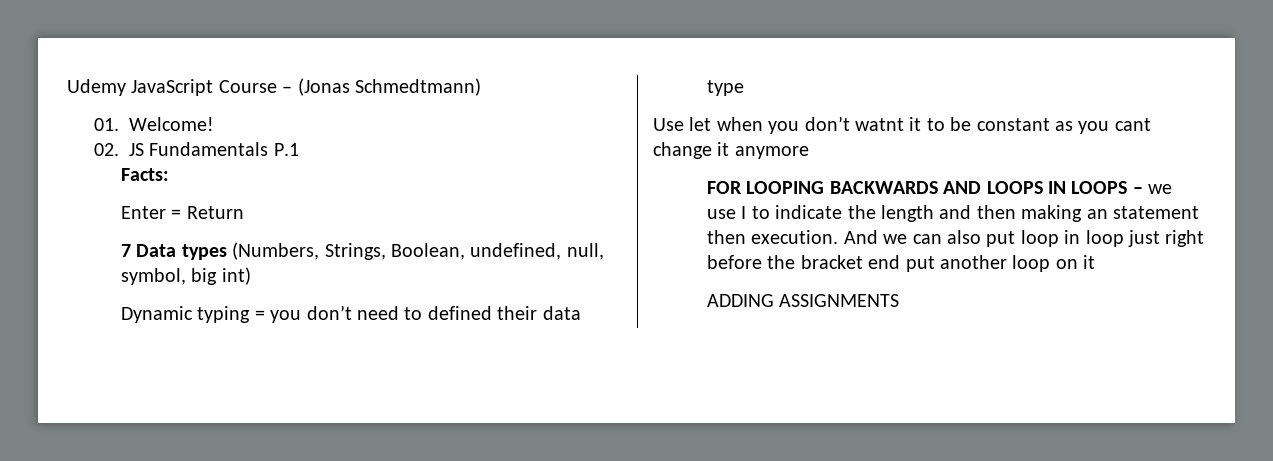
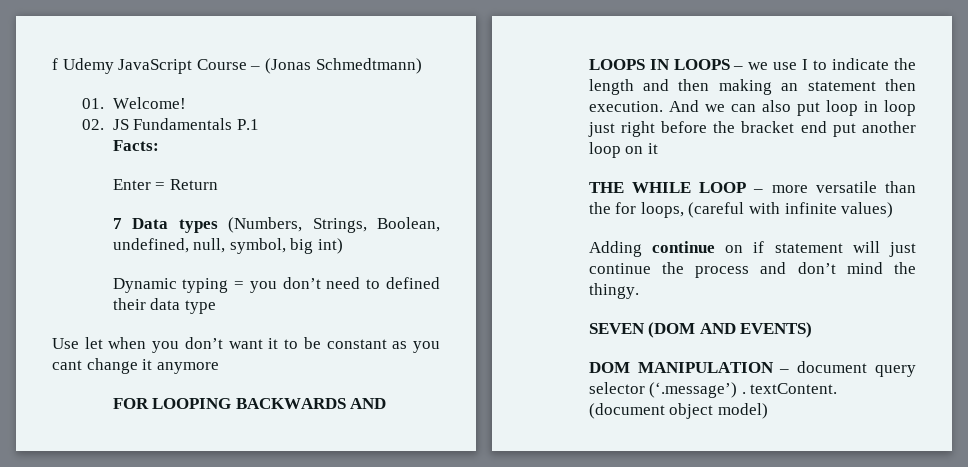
- Udemy JavaScript Course – (Jonas Schmedtmann)
+ f Udemy JavaScript Course – (Jonas Schmedtmann)
- Use let when you don’t watnt it to be constant as you cant change it anymore
+ Use let when you don’t want it to be constant as you cant change it anymore
- ADDING ASSIGNMENTS
+ THE WHILE LOOP – more versatile than the for loops, (careful with infinite values)
+ Adding continue on if statement will just continue the process and don’t mind the thingy.
+ SEVEN (DOM AND EVENTS)
+ DOM MANIPULATION – document query selector (‘.message’) . textContent. (document object model)

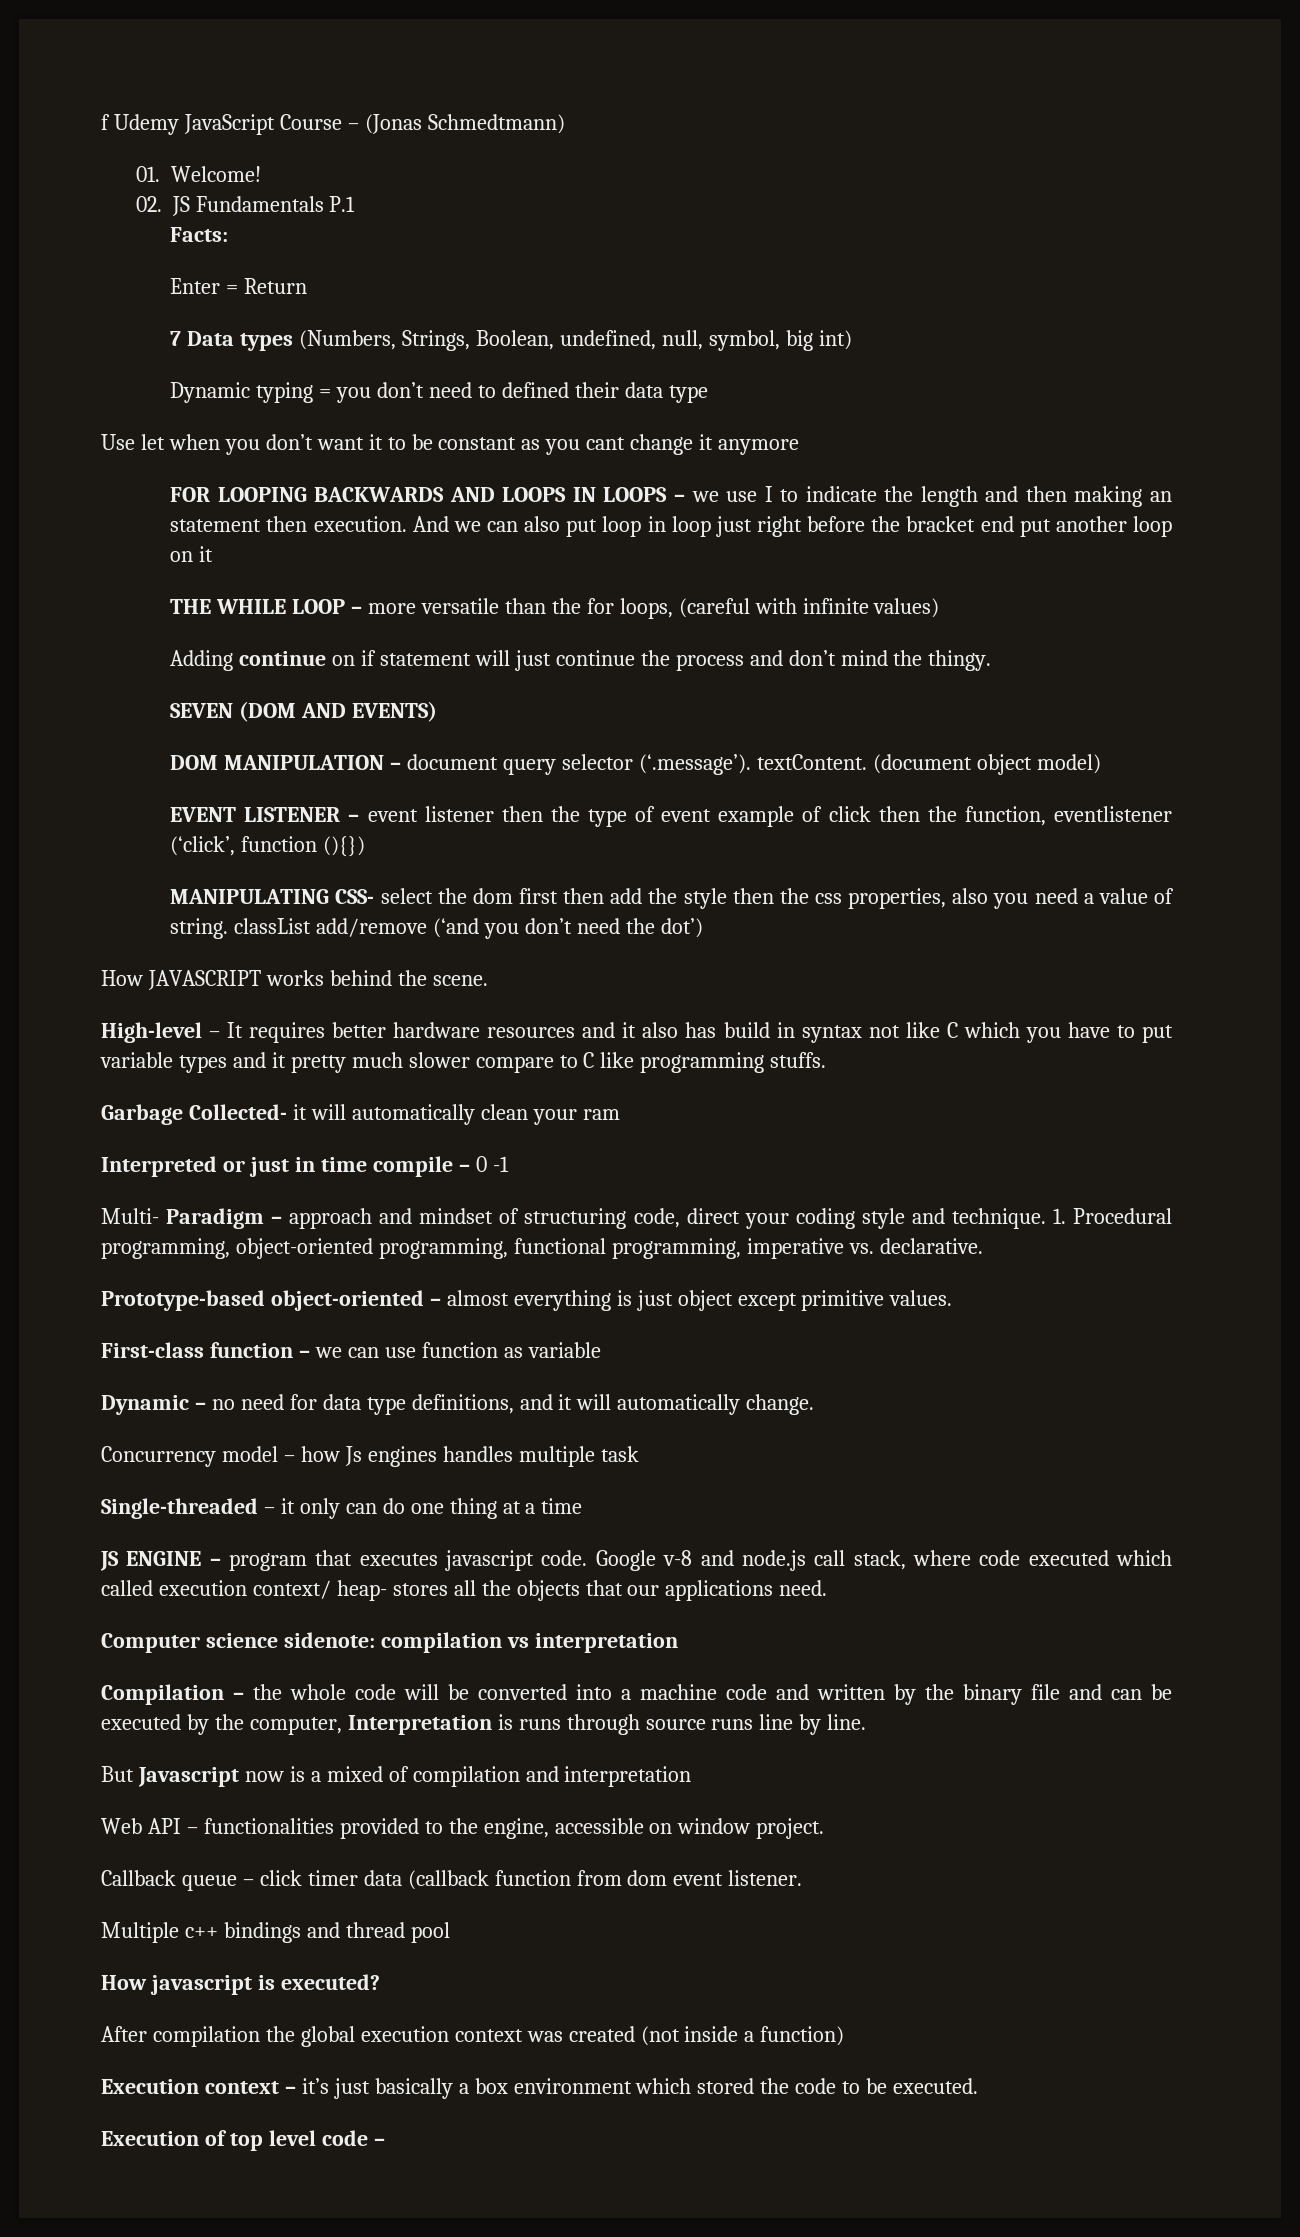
- DOM MANIPULATION – document query selector (‘.message’) . textContent.
+ DOM MANIPULATION – document query selector (‘.message’). textContent.
+ EVENT LISTENER – event listener then the type of event example of click then the function, eventlistener (‘click’, function (){})
+ MANIPULATING CSS- select the dom first then add the style then the css properties, also you need a value of string. classList add/remove (‘and you don’t need the dot’)
+ How JAVASCRIPT works behind the scene.
+ High-level – It requires better hardware resources and it also has build in syntax not like C which you have to put variable types and it pretty much slower compare to C like programming stuffs.
+ Garbage Collected- it will automatically clean your ram
+ Interpreted or just in time compile – 0 -1
+ Multi- Paradigm – approach and mindset of structuring code, direct your coding style and technique. 1. Procedural programming, object-oriented programming, functional programming, imperative vs. declarative.
+ Prototype-based object-oriented – almost everything is just object except primitive values.
+ First-class function – we can use function as variable
+ Dynamic – no need for data type definitions, and it will automatically change.
+ Concurrency model – how Js engines handles multiple task
+ Single-threaded – it only can do one thing at a time
+ JS ENGINE – program that executes javascript code. Google v-8 and node.js call stack, where code executed which called execution context/ heap- stores all the objects that our applications need.
+ Computer science sidenote: compilation vs interpretation
+ Compilation – the whole code will be converted into a machine code and written by the binary file and can be executed by the computer, Interpretation is runs through source runs line by line.
+ But Javascript now is a mixed of compilation and interpretation
+ Web API – functionalities provided to the engine, accessible on window project.
+ Callback queue – click timer data (callback function from dom event listener.
+ Multiple c++ bindings and thread pool
+ How javascript is executed?
+ After compilation the global execution context was created (not inside a function)
+ Execution context – it’s just basically a box environment which stored the code to be executed.
+ Execution of top level code –

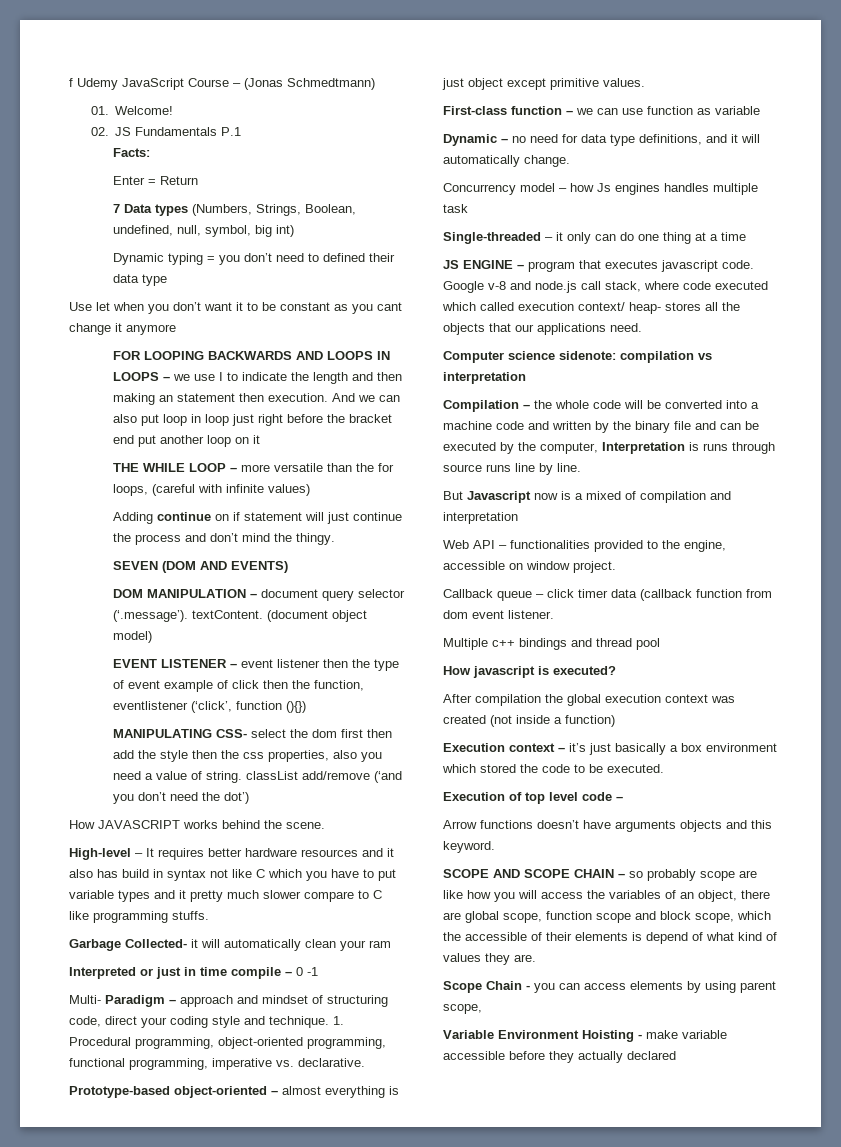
+ Arrow functions doesn’t have arguments objects and this keyword.
+ SCOPE AND SCOPE CHAIN – so probably scope are like how you will access the variables of an object, there are global scope, function scope and block scope, which the accessible of their elements is depend of what kind of values they are.
+ Scope Chain - you can access elements by using parent scope,
+ Variable Environment Hoisting - make variable accessible before they actually declared

